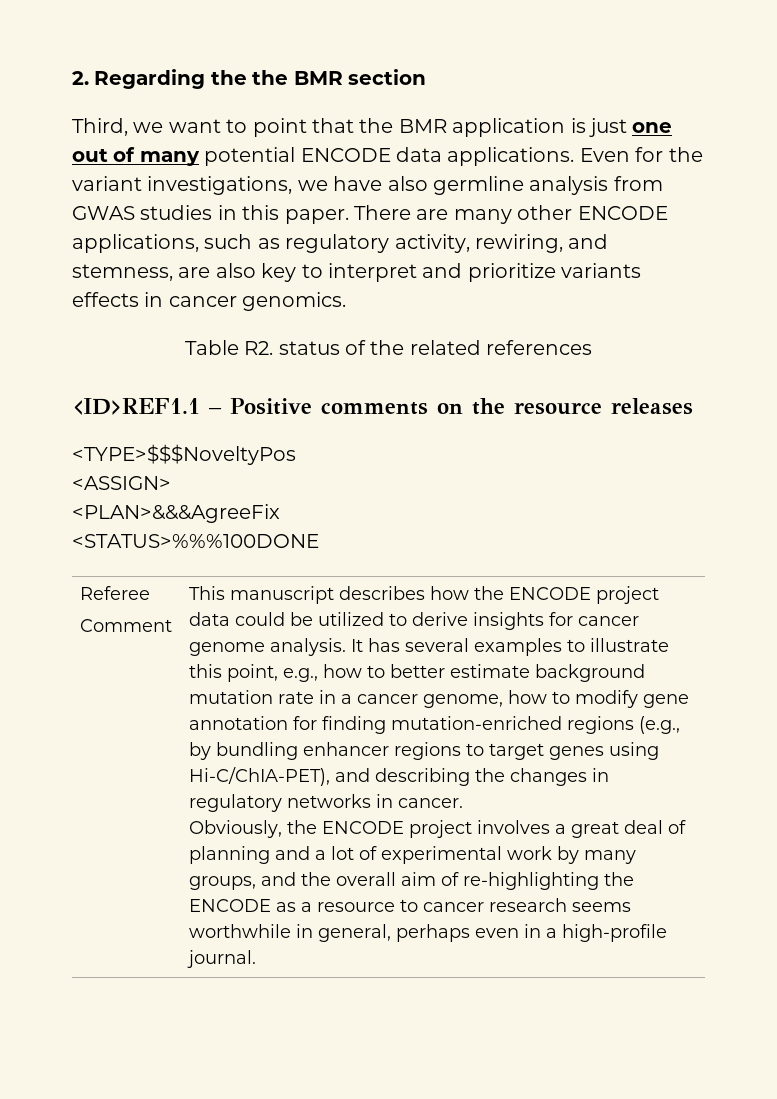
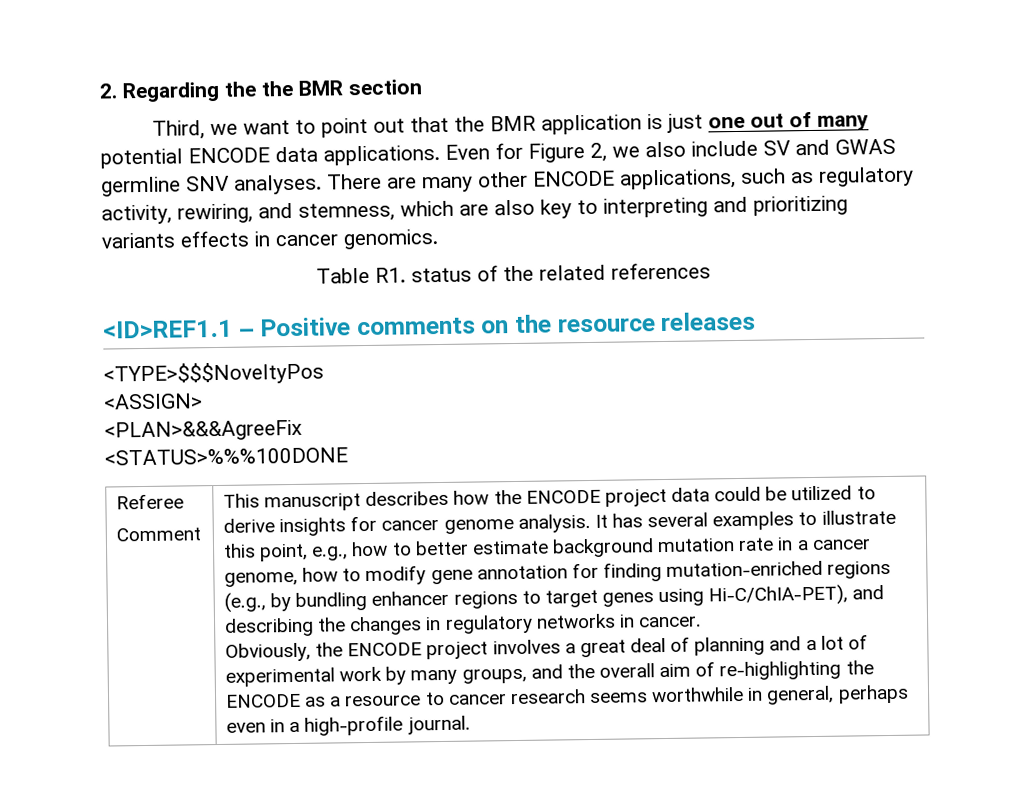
- Third, we want to point that the BMR application is just one out of many potential ENCODE data applications.
+ Third, we want to point out that the BMR application is just one out of many potential ENCODE data applications.
- Even for the variant investigations, we have also germline analysis from GWAS studies in this paper.
+ Even for Figure 2, we also include SV and GWAS germline SNV analyses.
- There are many other ENCODE applications, such as regulatory activity, rewiring, and stemness, are also key to interpret and prioritize variants effects in cancer genomics.
+ There are many other ENCODE applications, such as regulatory activity, rewiring, and stemness, which are also key to interpreting and prioritizing variants effects in cancer genomics.
- Table R2. status of the related references
+ Table R1. status of the related references

